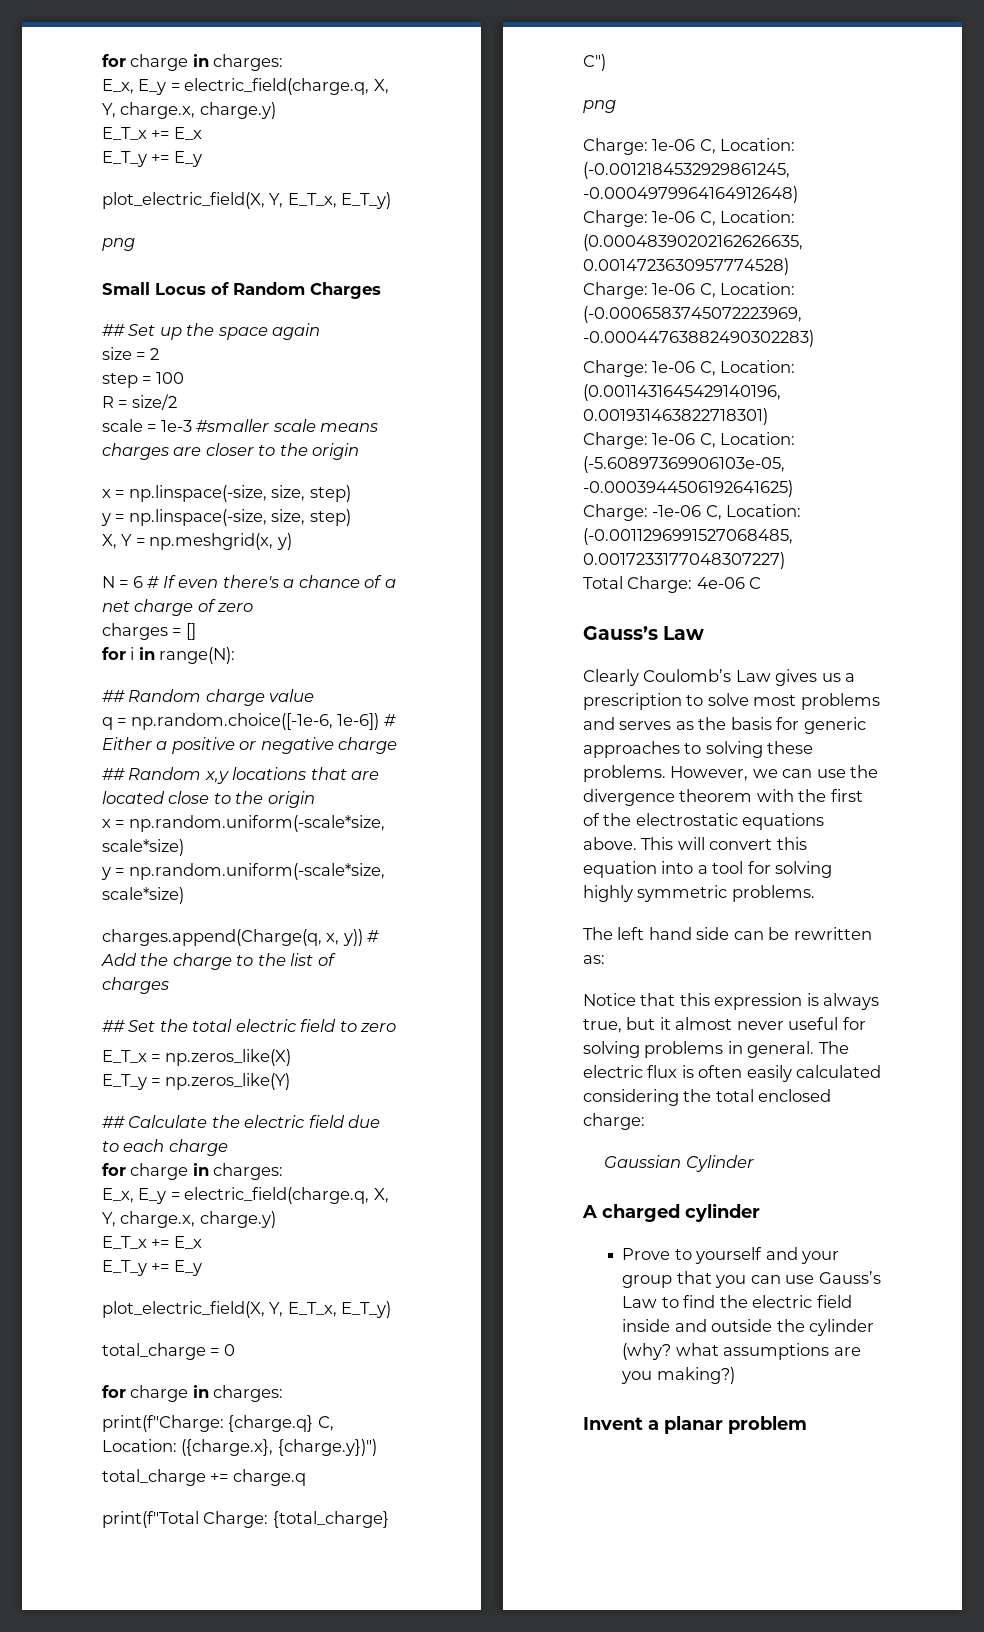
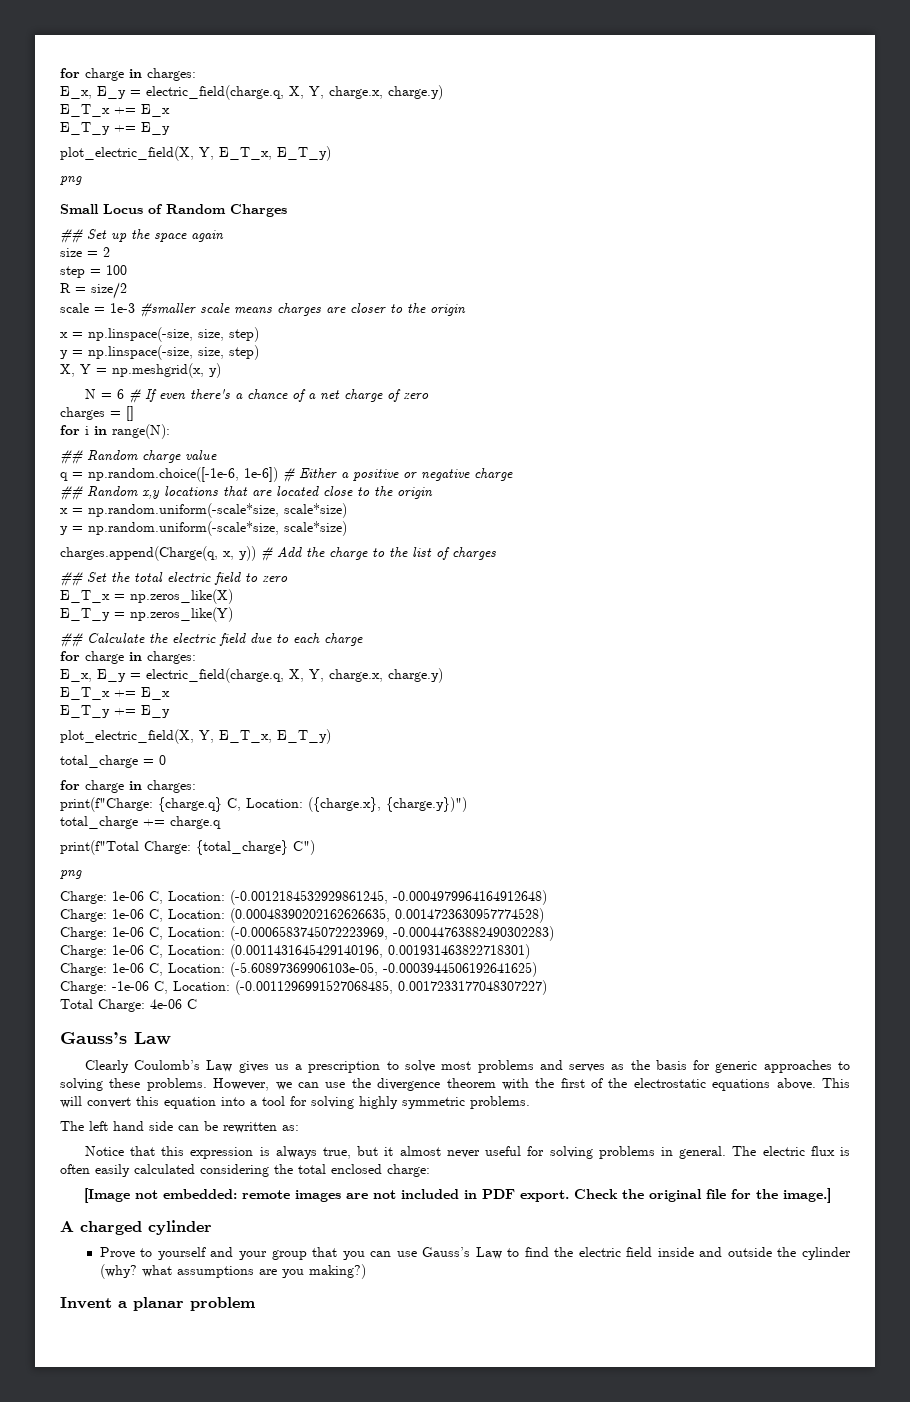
- Gaussian Cylinder
+ [Image not embedded: remote images are not included in PDF export. Check the original file for the image.]

